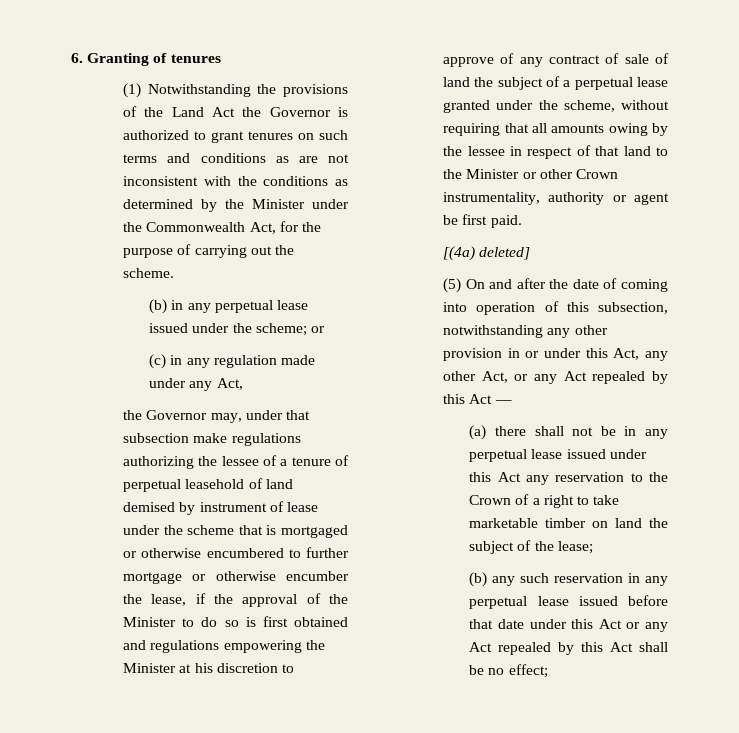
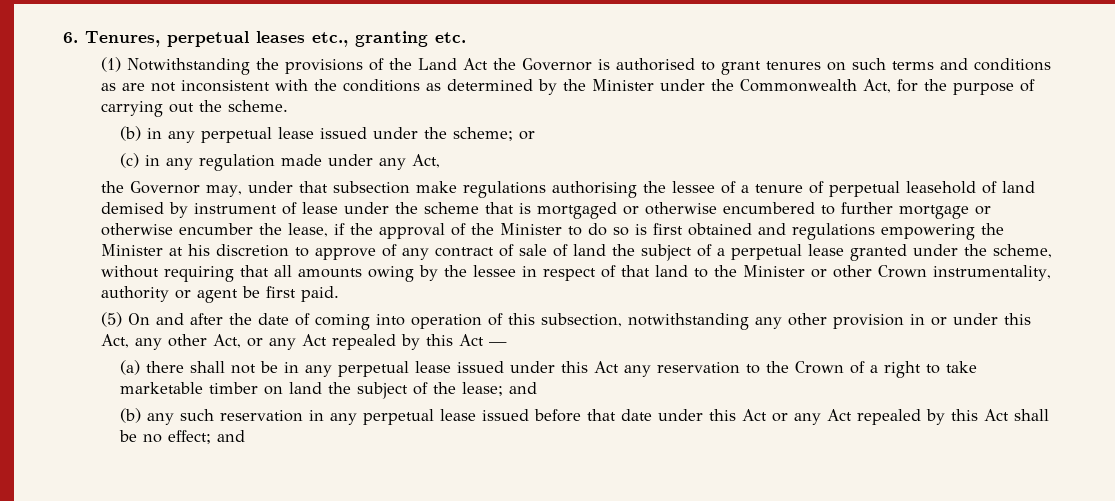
- 6. Granting of tenures
+ 6. Tenures, perpetual leases etc., granting etc.
- (1) Notwithstanding the provisions of the Land Act the Governor is authorized to grant tenures on such terms and conditions as are not inconsistent with the conditions as determined by the Minister under the Commonwealth Act, for the purpose of carrying out the scheme.
+ (1) Notwithstanding the provisions of the Land Act the Governor is authorised to grant tenures on such terms and conditions as are not inconsistent with the conditions as determined by the Minister under the Commonwealth Act, for the purpose of carrying out the scheme.
- the Governor may, under that subsection make regulations authorizing the lessee of a tenure of perpetual leasehold of land demised by instrument of lease under the scheme that is mortgaged or otherwise encumbered to further mortgage or otherwise encumber the lease, if the approval of the Minister to do so is first obtained and regulations empowering the Minister at his discretion to approve of any contract of sale of land the subject of a perpetual lease granted under the scheme, without requiring that all amounts owing by the lessee in respect of that land to the Minister or other Crown instrumentality, authority or agent be first paid.
+ the Governor may, under that subsection make regulations authorising the lessee of a tenure of perpetual leasehold of land demised by instrument of lease under the scheme that is mortgaged or otherwise encumbered to further mortgage or otherwise encumber the lease, if the approval of the Minister to do so is first obtained and regulations empowering the Minister at his discretion to approve of any contract of sale of land the subject of a perpetual lease granted under the scheme, without requiring that all amounts owing by the lessee in respect of that land to the Minister or other Crown instrumentality, authority or agent be first paid.
- [(4a) deleted]
- (a) there shall not be in any perpetual lease issued under this Act any reservation to the Crown of a right to take marketable timber on land the subject of the lease;
+ (a) there shall not be in any perpetual lease issued under this Act any reservation to the Crown of a right to take marketable timber on land the subject of the lease; and
- (b) any such reservation in any perpetual lease issued before that date under this Act or any Act repealed by this Act shall be no effect;
+ (b) any such reservation in any perpetual lease issued before that date under this Act or any Act repealed by this Act shall be no effect; and

